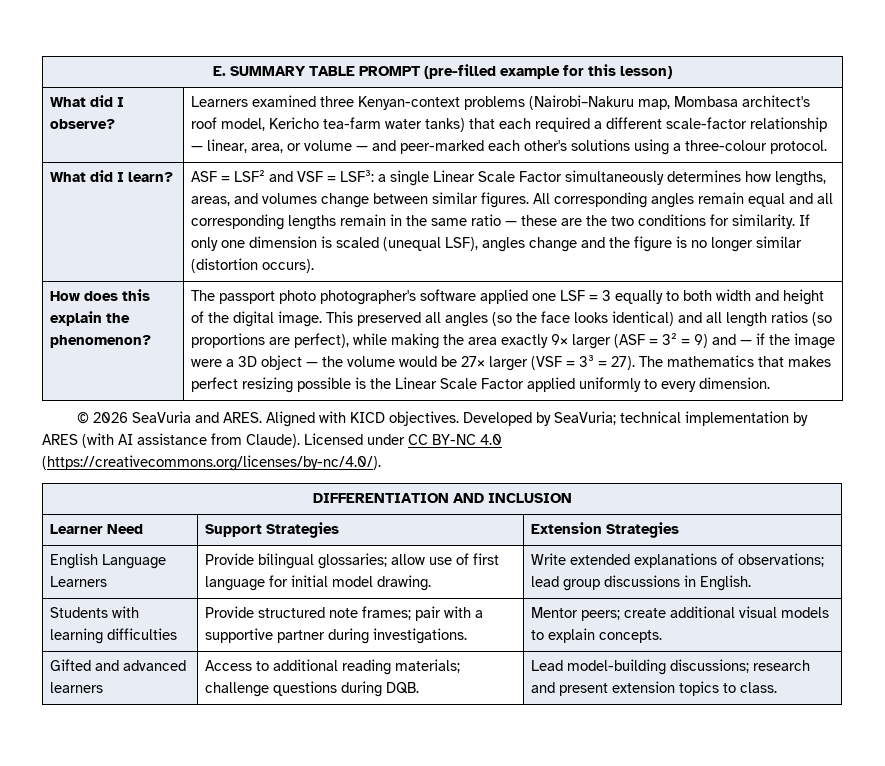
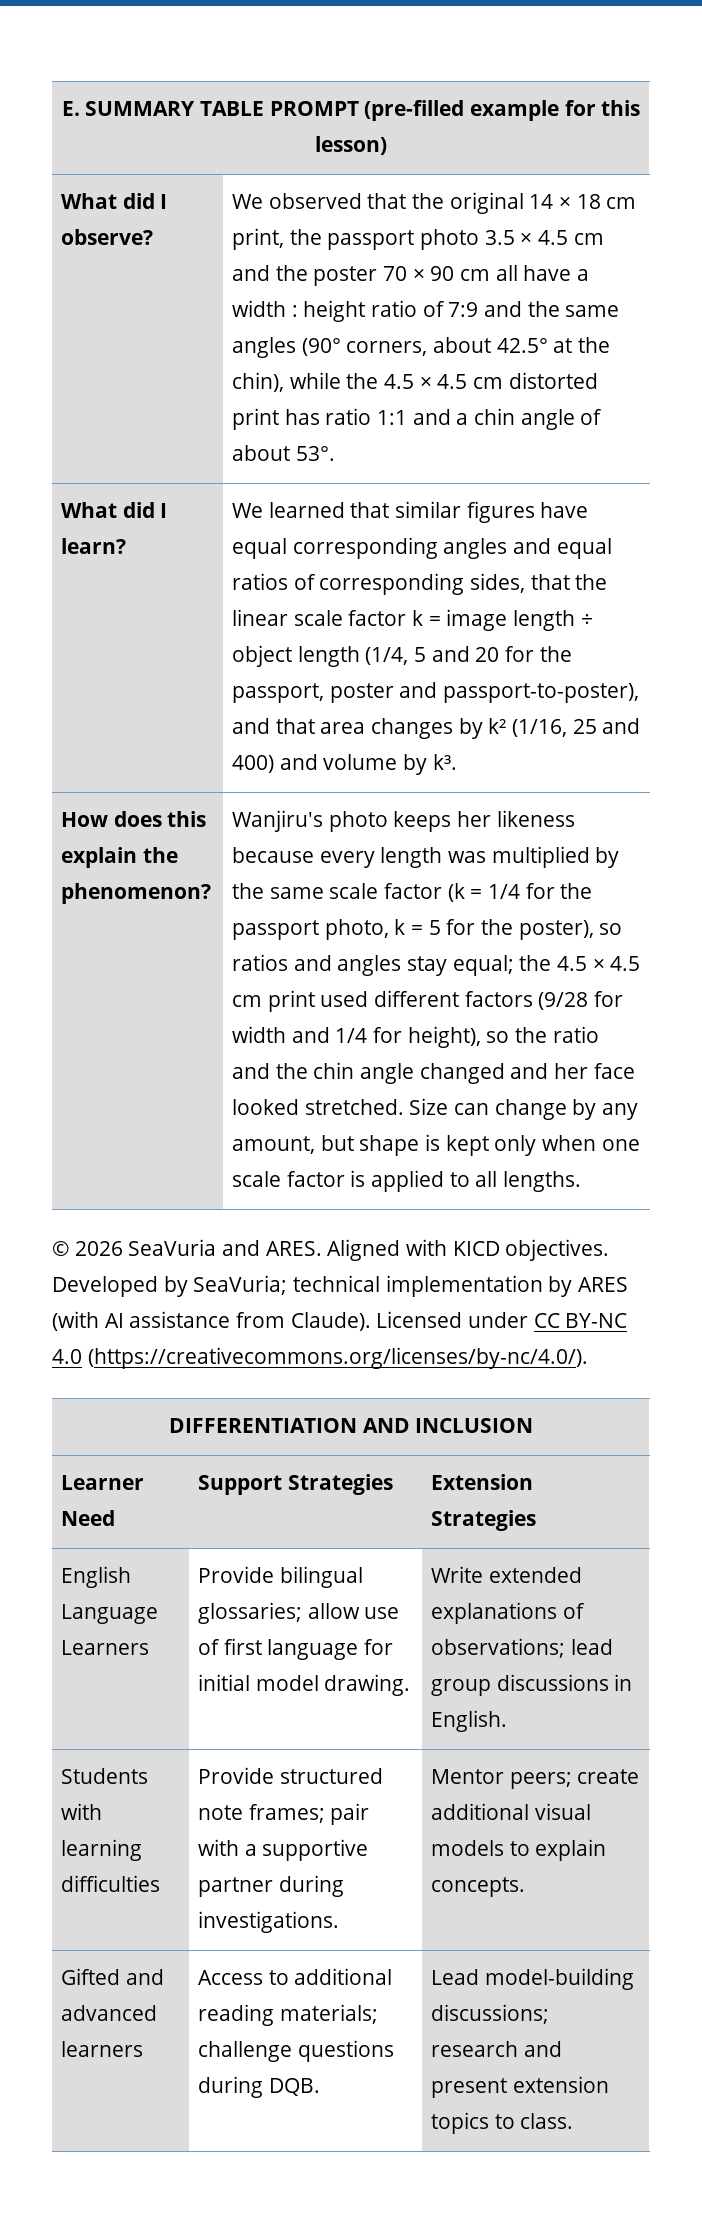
- Learners examined three Kenyan-context problems (Nairobi–Nakuru map, Mombasa architect's roof model, Kericho tea-farm water tanks) that each required a different scale-factor relationship — linear, area, or volume — and peer-marked each other's solutions using a three-colour protocol.
- What did I learn? | ASF = LSF² and VSF = LSF³: a single Linear Scale Factor simultaneously determines how lengths, areas, and volumes change between similar figures. All corresponding angles remain equal and all corresponding lengths remain in the same ratio — these are the two conditions for similarity. If only one dimension is scaled (unequal LSF), angles change and the figure is no longer similar (distortion occurs).
+ We observed that the original 14 × 18 cm print, the passport photo 3.5 × 4.5 cm and the poster 70 × 90 cm all have a width : height ratio of 7:9 and the same angles (90° corners, about 42.5° at the chin), while the 4.5 × 4.5 cm distorted print has ratio 1:1 and a chin angle of about 53°.
+ What did I learn? | We learned that similar figures have equal corresponding angles and equal ratios of corresponding sides, that the linear scale factor k = image length ÷ object length (1/4, 5 and 20 for the passport, poster and passport-to-poster), and that area changes by k² (1/16, 25 and 400) and volume by k³.
- The passport photo photographer's software applied one LSF = 3 equally to both width and height of the digital image. This preserved all angles (so the face looks identical) and all length ratios (so proportions are perfect), while making the area exactly 9× larger (ASF = 3² = 9) and — if the image were a 3D object — the volume would be 27× larger (VSF = 3³ = 27). The mathematics that makes perfect resizing possible is the Linear Scale Factor applied uniformly to every dimension.
+ Wanjiru's photo keeps her likeness because every length was multiplied by the same scale factor (k = 1/4 for the passport photo, k = 5 for the poster), so ratios and angles stay equal; the 4.5 × 4.5 cm print used different factors (9/28 for width and 1/4 for height), so the ratio and the chin angle changed and her face looked stretched. Size can change by any amount, but shape is kept only when one scale factor is applied to all lengths.

